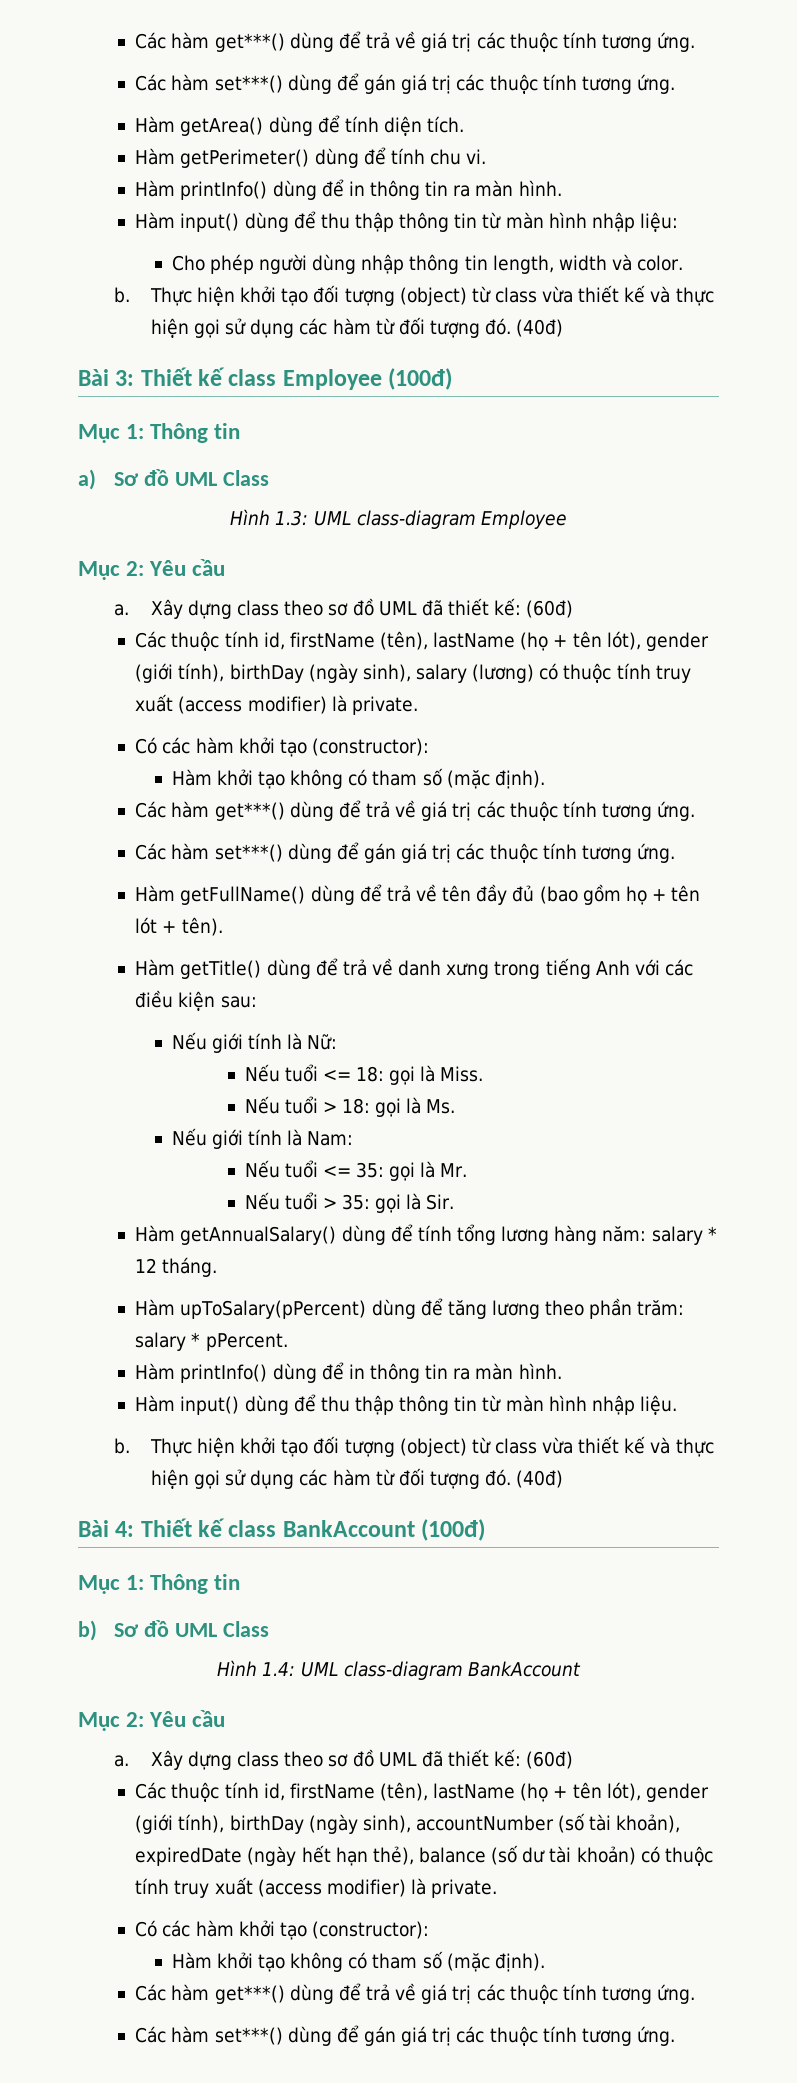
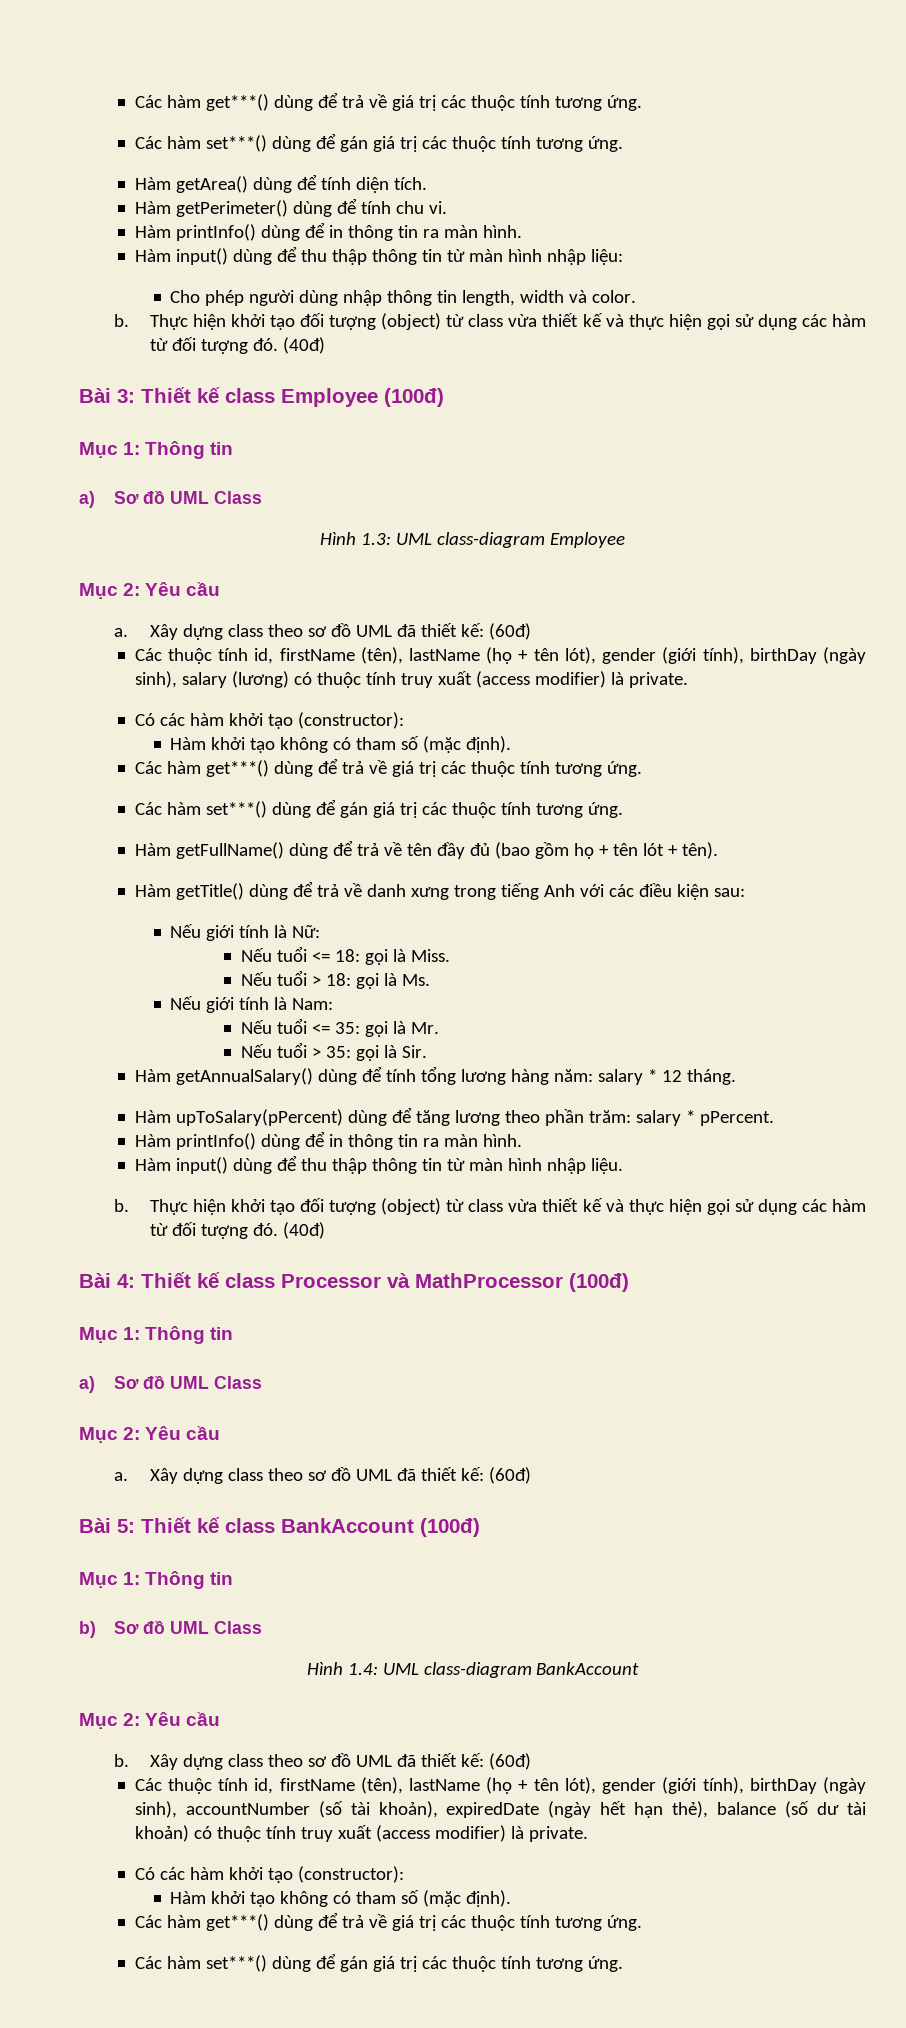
- Bài 4: Thiết kế class BankAccount (100đ)
+ Bài 4: Thiết kế class Processor và MathProcessor (100đ)
+ Mục 1: Thông tin
+ a) Sơ đồ UML Class
+ Mục 2: Yêu cầu
+ a. Xây dựng class theo sơ đồ UML đã thiết kế: (60đ)
+ Bài 5: Thiết kế class BankAccount (100đ)
  Hình 1.4: UML class-diagram BankAccount
  Mục 2: Yêu cầu
- a.
+ b.

